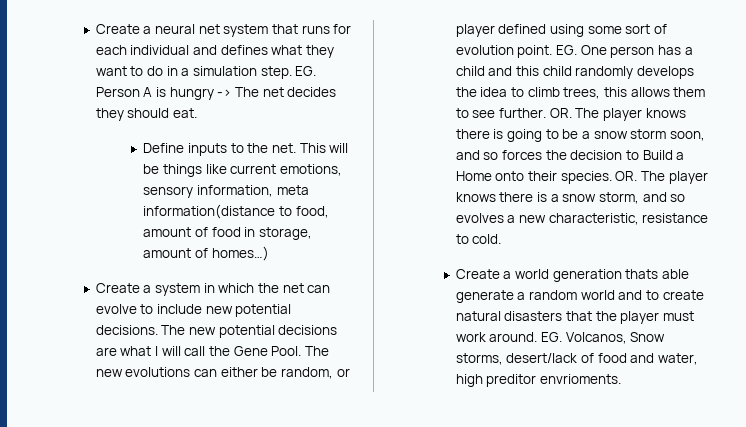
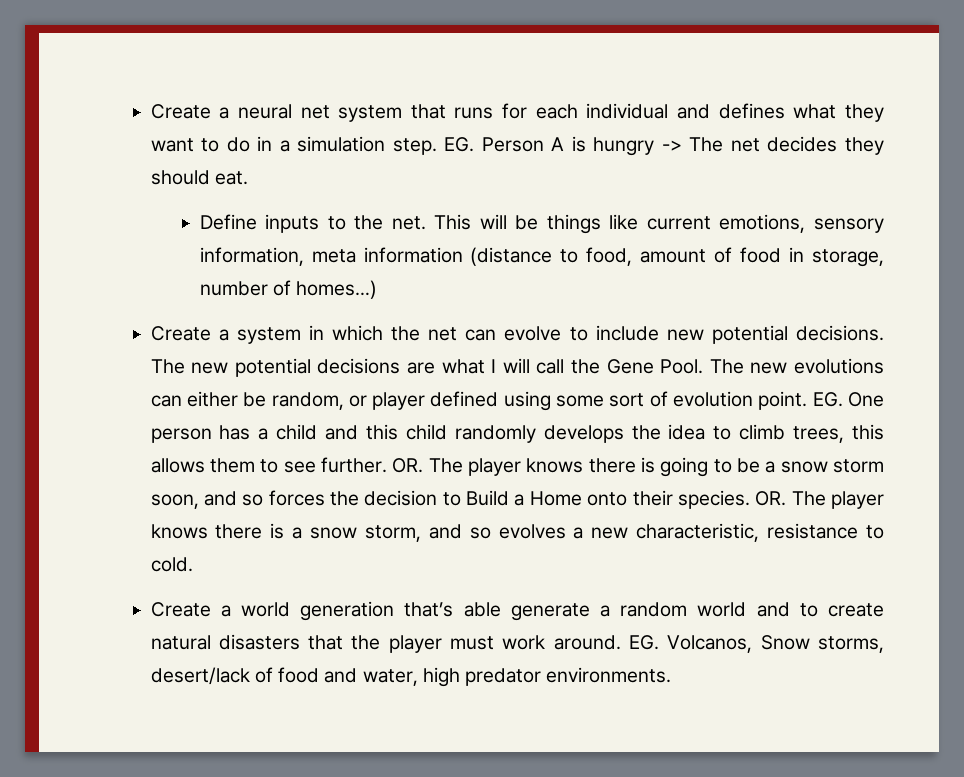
- This will be things like current emotions, sensory information, meta information(distance to food, amount of food in storage, amount of homes…)
+ This will be things like current emotions, sensory information, meta information (distance to food, amount of food in storage, number of homes…)
- Create a world generation thats able generate a random world and to create natural disasters that the player must work around.
+ Create a world generation that’s able generate a random world and to create natural disasters that the player must work around.
- EG. Volcanos, Snow storms, desert/lack of food and water, high preditor envrioments.
+ EG. Volcanos, Snow storms, desert/lack of food and water, high predator environments.

